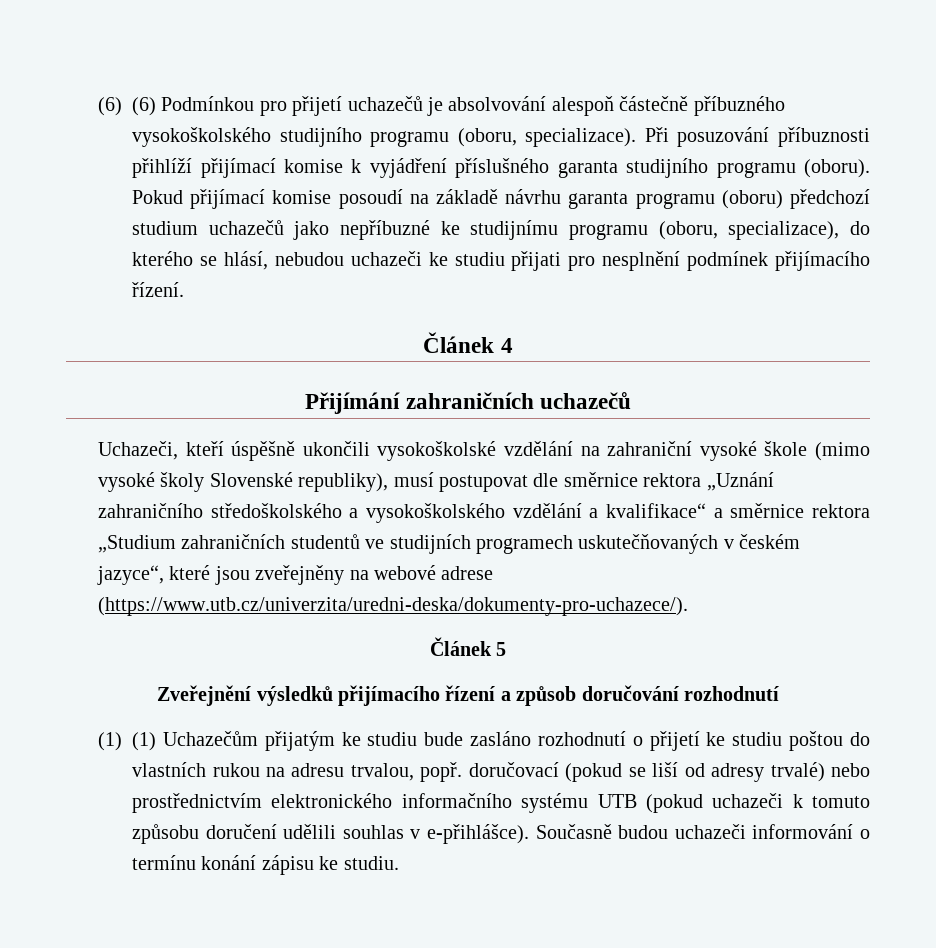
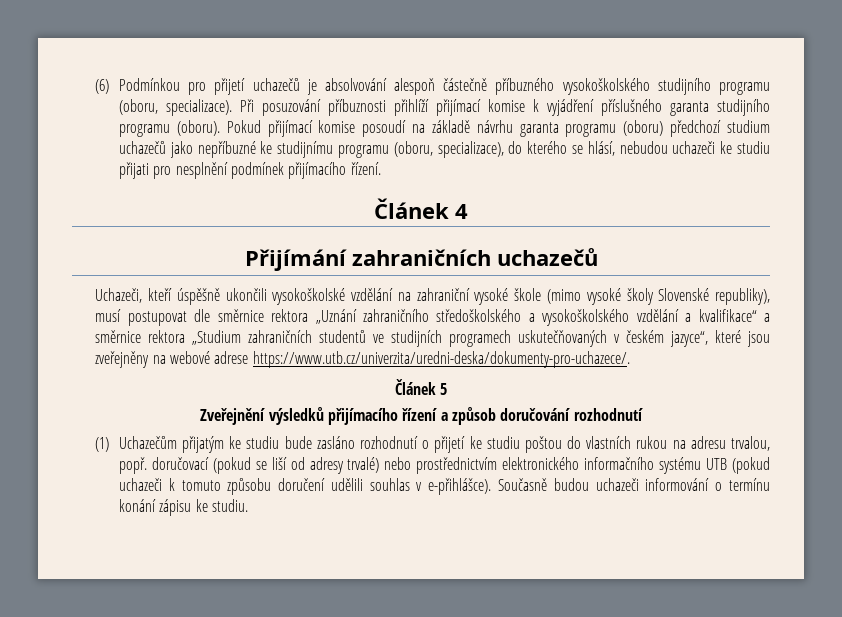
- (6) (6) Podmínkou pro přijetí uchazečů je absolvování alespoň částečně příbuzného vysokoškolského studijního programu (oboru, specializace).
+ (6) Podmínkou pro přijetí uchazečů je absolvování alespoň částečně příbuzného vysokoškolského studijního programu (oboru, specializace).
- Uchazeči, kteří úspěšně ukončili vysokoškolské vzdělání na zahraniční vysoké škole (mimo vysoké školy Slovenské republiky), musí postupovat dle směrnice rektora „Uznání zahraničního středoškolského a vysokoškolského vzdělání a kvalifikace“ a směrnice rektora „Studium zahraničních studentů ve studijních programech uskutečňovaných v českém jazyce“, které jsou zveřejněny na webové adrese (https://www.utb.cz/univerzita/uredni-deska/dokumenty-pro-uchazece/).
+ Uchazeči, kteří úspěšně ukončili vysokoškolské vzdělání na zahraniční vysoké škole (mimo vysoké školy Slovenské republiky), musí postupovat dle směrnice rektora „Uznání zahraničního středoškolského a vysokoškolského vzdělání a kvalifikace“ a směrnice rektora „Studium zahraničních studentů ve studijních programech uskutečňovaných v českém jazyce“, které jsou zveřejněny na webové adrese https://www.utb.cz/univerzita/uredni-deska/dokumenty-pro-uchazece/.
- (1) (1) Uchazečům přijatým ke studiu bude zasláno rozhodnutí o přijetí ke studiu poštou do vlastních rukou na adresu trvalou, popř. doručovací (pokud se liší od adresy trvalé) nebo prostřednictvím elektronického informačního systému UTB (pokud uchazeči k tomuto způsobu doručení udělili souhlas v e-přihlášce).
+ (1) Uchazečům přijatým ke studiu bude zasláno rozhodnutí o přijetí ke studiu poštou do vlastních rukou na adresu trvalou, popř. doručovací (pokud se liší od adresy trvalé) nebo prostřednictvím elektronického informačního systému UTB (pokud uchazeči k tomuto způsobu doručení udělili souhlas v e-přihlášce).

